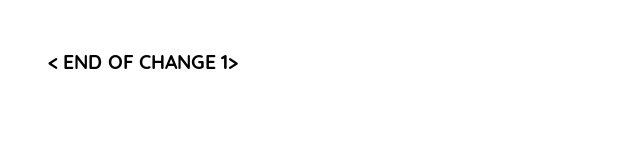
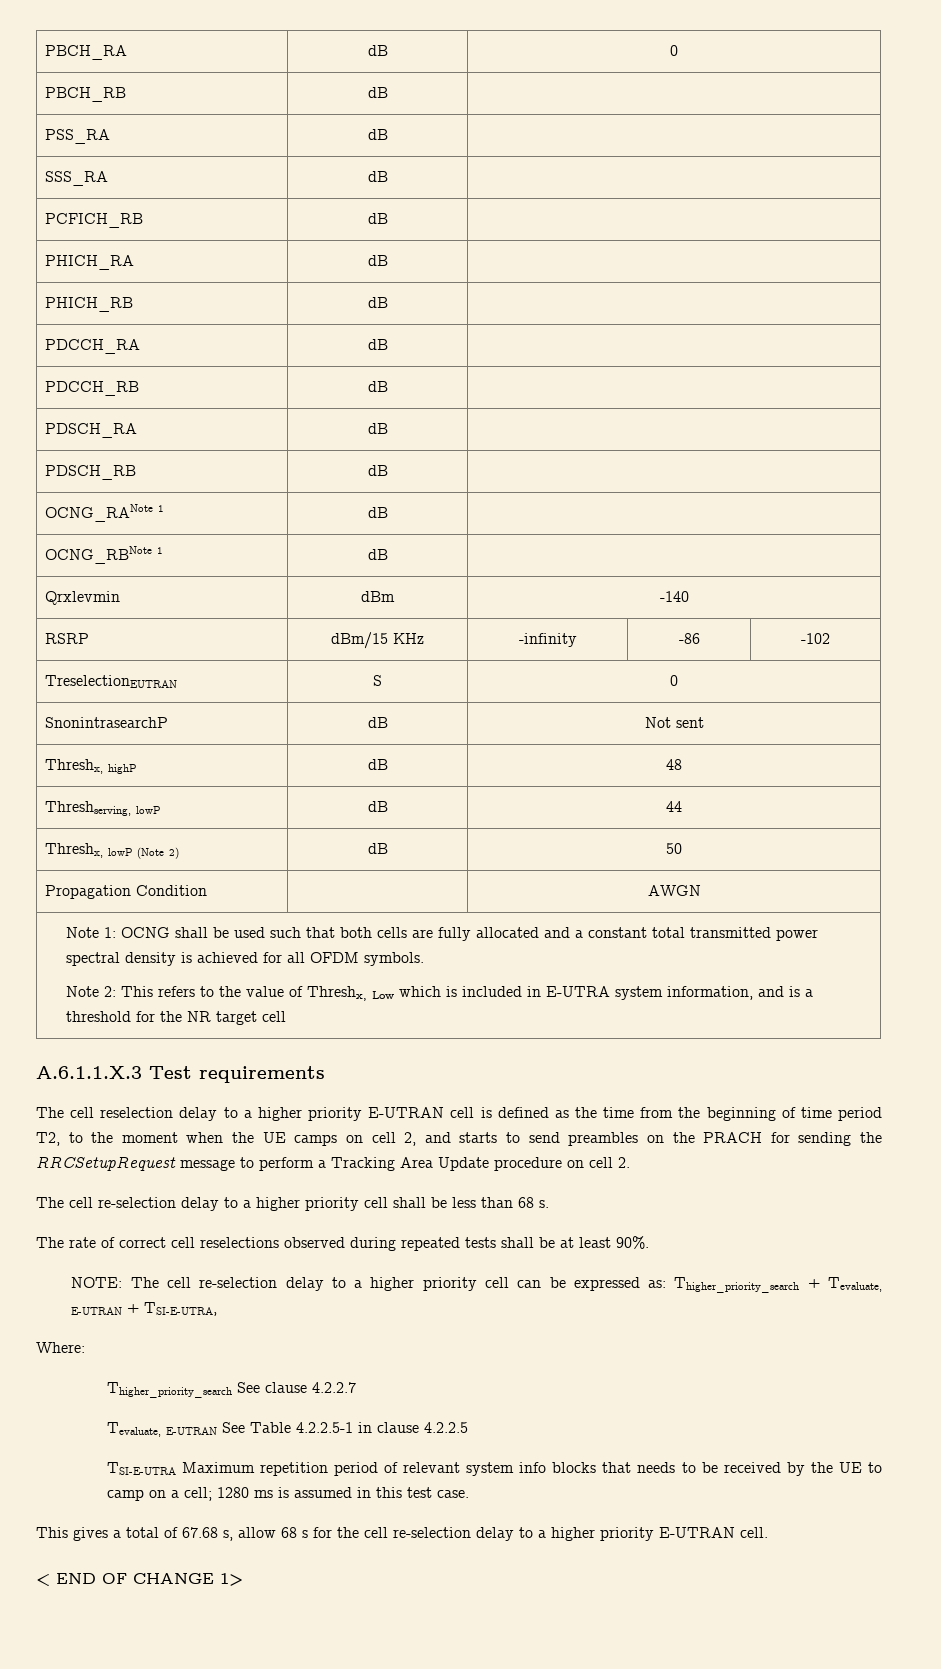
+ PBCH_RA | dB | 0
+ PBCH_RB | dB |
+ PSS_RA | dB |
+ SSS_RA | dB |
+ PCFICH_RB | dB |
+ PHICH_RA | dB |
+ PHICH_RB | dB |
+ PDCCH_RA | dB |
+ PDCCH_RB | dB |
+ PDSCH_RA | dB |
+ PDSCH_RB | dB |
+ OCNG_RANote 1 | dB |
+ OCNG_RBNote 1 | dB |
+ Qrxlevmin | dBm | -140
+ RSRP | dBm/15 KHz | -infinity | -86 | -102
+ TreselectionEUTRAN | S | 0
+ SnonintrasearchP | dB | Not sent
+ Threshx, highP | dB | 48
+ Threshserving, lowP | dB | 44
+ Threshx, lowP (Note 2) | dB | 50
+ Propagation Condition | | AWGN
+ Note 1: OCNG shall be used such that both cells are fully allocated and a constant total transmitted power spectral density is achieved for all OFDM symbols.
+ Note 2: This refers to the value of Threshx, Low which is included in E-UTRA system information, and is a threshold for the NR target cell
+ A.6.1.1.X.3 Test requirements
+ The cell reselection delay to a higher priority E-UTRAN cell is defined as the time from the beginning of time period T2, to the moment when the UE camps on cell 2, and starts to send preambles on the PRACH for sending the RRCSetupRequest message to perform a Tracking Area Update procedure on cell 2.
+ The cell re-selection delay to a higher priority cell shall be less than 68 s.
+ The rate of correct cell reselections observed during repeated tests shall be at least 90%.
+ NOTE: The cell re-selection delay to a higher priority cell can be expressed as: Thigher_priority_search + Tevaluate, E-UTRAN + TSI-E-UTRA,
+ Where:
+ Thigher_priority_search See clause 4.2.2.7
+ Tevaluate, E-UTRAN See Table 4.2.2.5-1 in clause 4.2.2.5
+ TSI-E-UTRA Maximum repetition period of relevant system info blocks that needs to be received by the UE to camp on a cell; 1280 ms is assumed in this test case.
+ This gives a total of 67.68 s, allow 68 s for the cell re-selection delay to a higher priority E-UTRAN cell.

